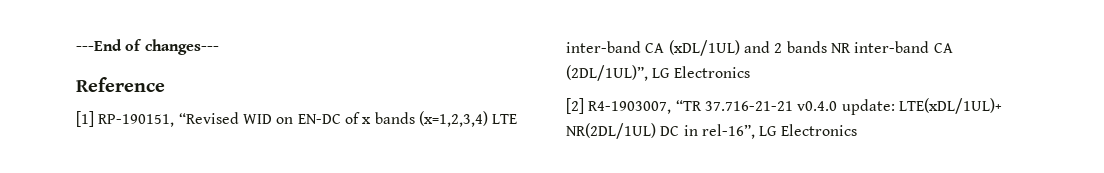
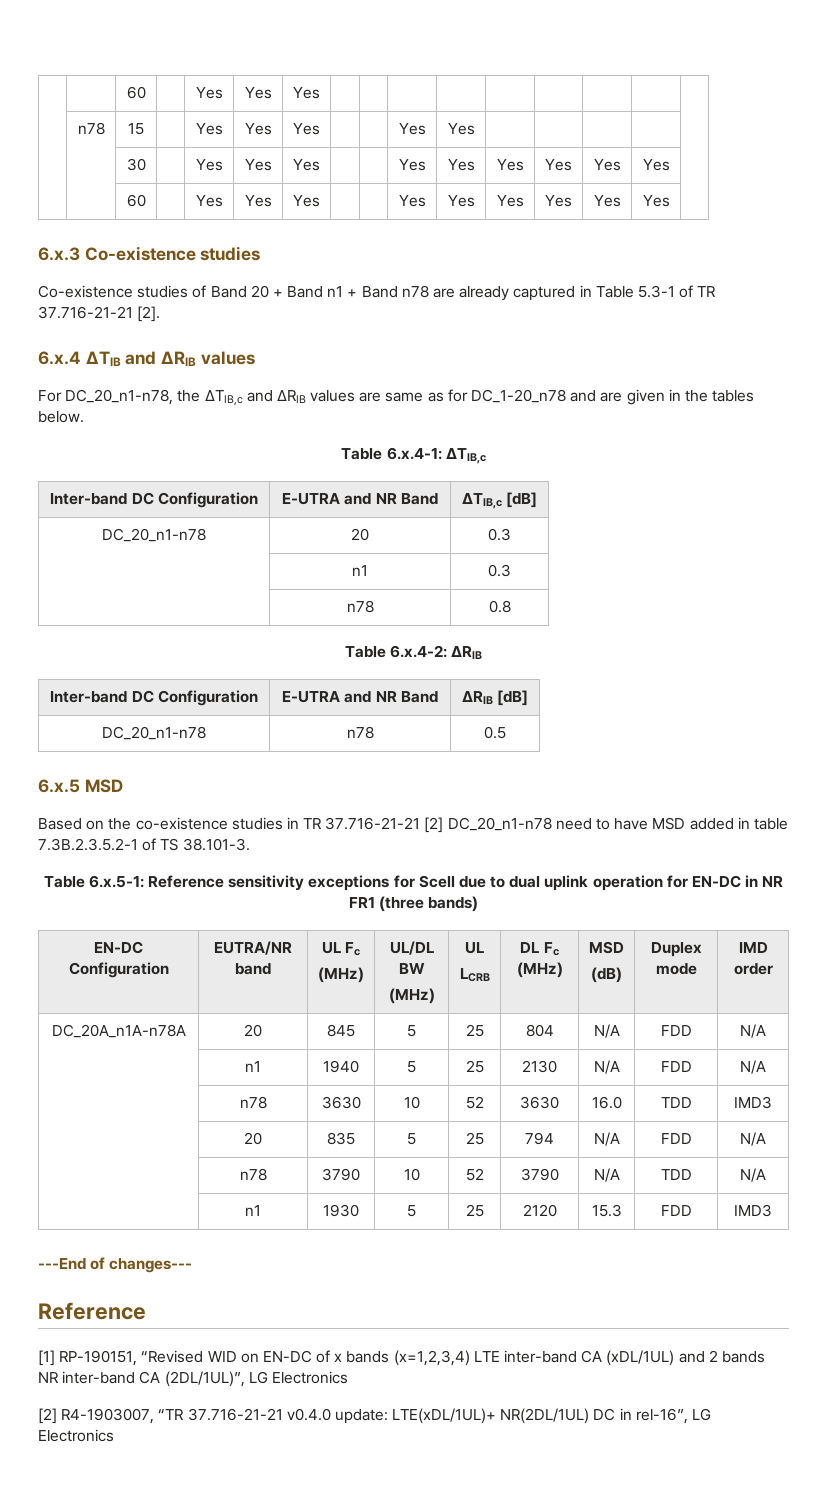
+ | | 60 | | Yes | Yes | Yes | | | | | | | | |
+ | n78 | 15 | | Yes | Yes | Yes | | | Yes | Yes | | | | |
+ | | 30 | | Yes | Yes | Yes | | | Yes | Yes | Yes | Yes | Yes | Yes |
+ | | 60 | | Yes | Yes | Yes | | | Yes | Yes | Yes | Yes | Yes | Yes |
+ 6.x.3 Co-existence studies
+ Co-existence studies of Band 20 + Band n1 + Band n78 are already captured in Table 5.3-1 of TR 37.716-21-21 [2].
+ 6.x.4 ∆TIB and ∆RIB values
+ For DC_20_n1-n78, the ΔTIB,c and ΔRIB values are same as for DC_1-20_n78 and are given in the tables below.
+ Table 6.x.4-1: ΔTIB,c
+ Inter-band DC Configuration | E-UTRA and NR Band | ΔTIB,c [dB]
+ DC_20_n1-n78 | 20 | 0.3
+ | n1 | 0.3
+ | n78 | 0.8
+ Table 6.x.4-2: ΔRIB
+ Inter-band DC Configuration | E-UTRA and NR Band | ΔRIB [dB]
+ DC_20_n1-n78 | n78 | 0.5
+ 6.x.5 MSD
+ Based on the co-existence studies in TR 37.716-21-21 [2] DC_20_n1-n78 need to have MSD added in table 7.3B.2.3.5.2-1 of TS 38.101-3.
+ Table 6.x.5-1: Reference sensitivity exceptions for Scell due to dual uplink operation for EN-DC in NR FR1 (three bands)
+ EN-DC Configuration | EUTRA/NR band | UL Fc
+ (MHz) | UL/DL BW
+ (MHz) | UL
+ LCRB | DL Fc (MHz) | MSD
+ (dB) | Duplex mode | IMD order
+ DC_20A_n1A-n78A | 20 | 845 | 5 | 25 | 804 | N/A | FDD | N/A
+ | n1 | 1940 | 5 | 25 | 2130 | N/A | FDD | N/A
+ | n78 | 3630 | 10 | 52 | 3630 | 16.0 | TDD | IMD3
+ | 20 | 835 | 5 | 25 | 794 | N/A | FDD | N/A
+ | n78 | 3790 | 10 | 52 | 3790 | N/A | TDD | N/A
+ | n1 | 1930 | 5 | 25 | 2120 | 15.3 | FDD | IMD3

